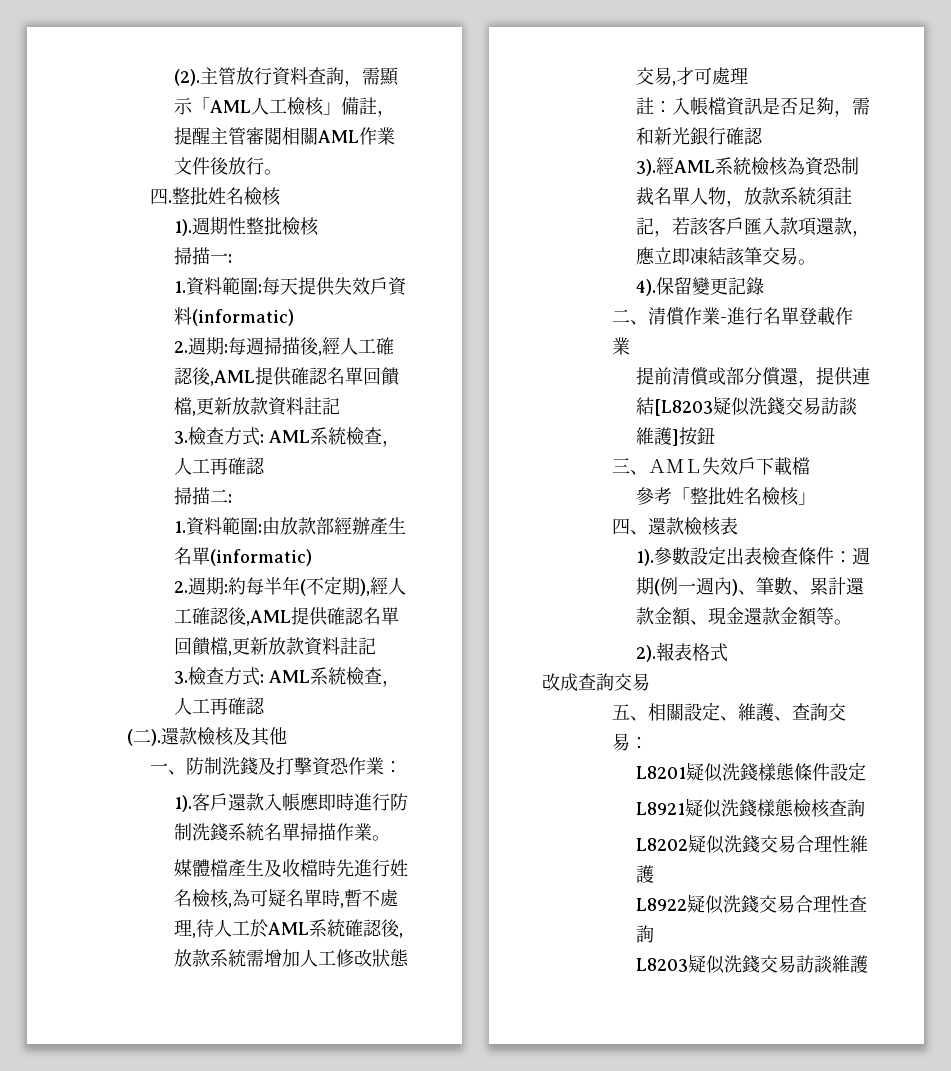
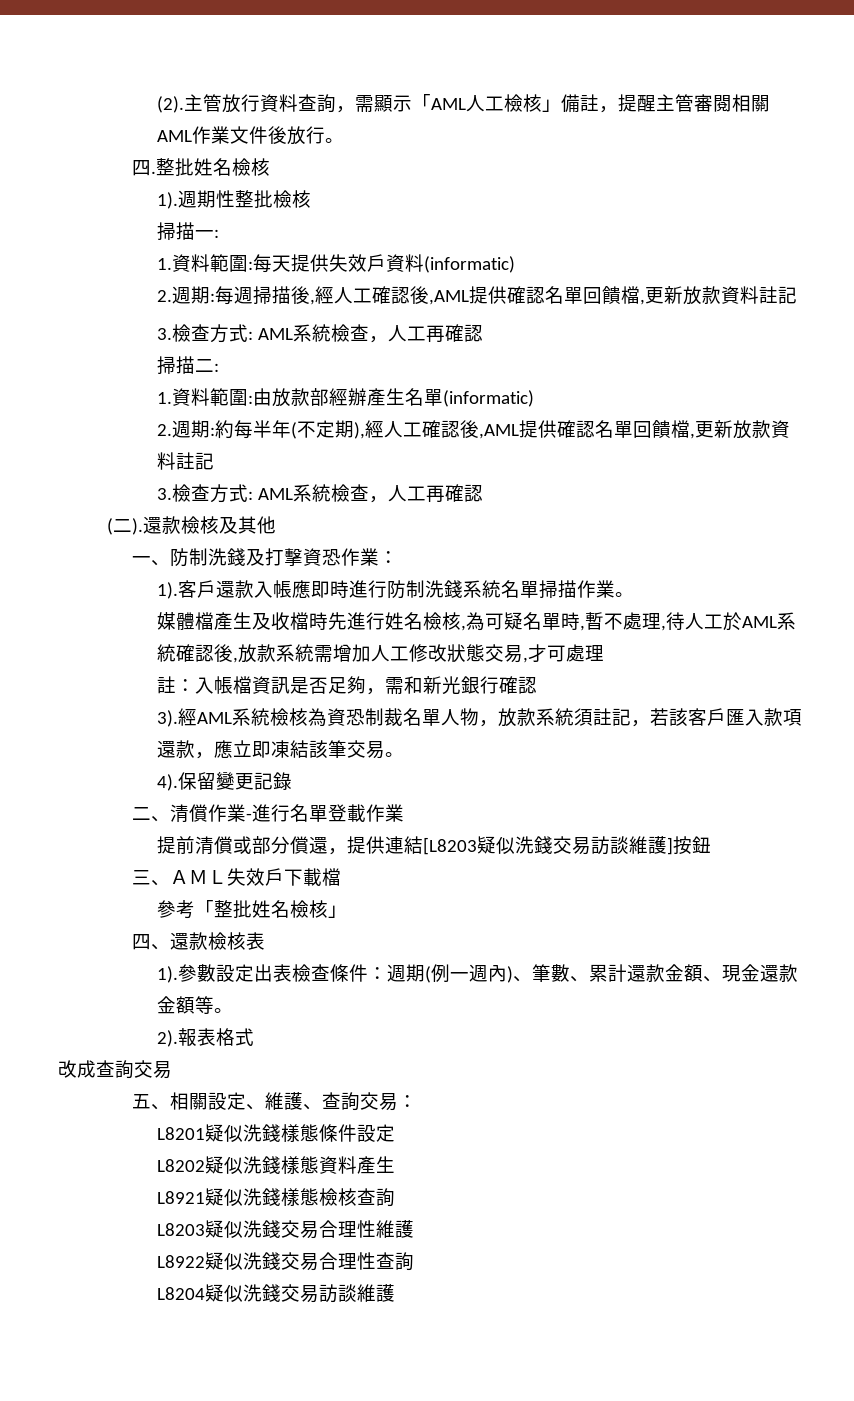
+ L8202疑似洗錢樣態資料產生
- L8202疑似洗錢交易合理性維護
+ L8203疑似洗錢交易合理性維護
- L8203疑似洗錢交易訪談維護
+ L8204疑似洗錢交易訪談維護

